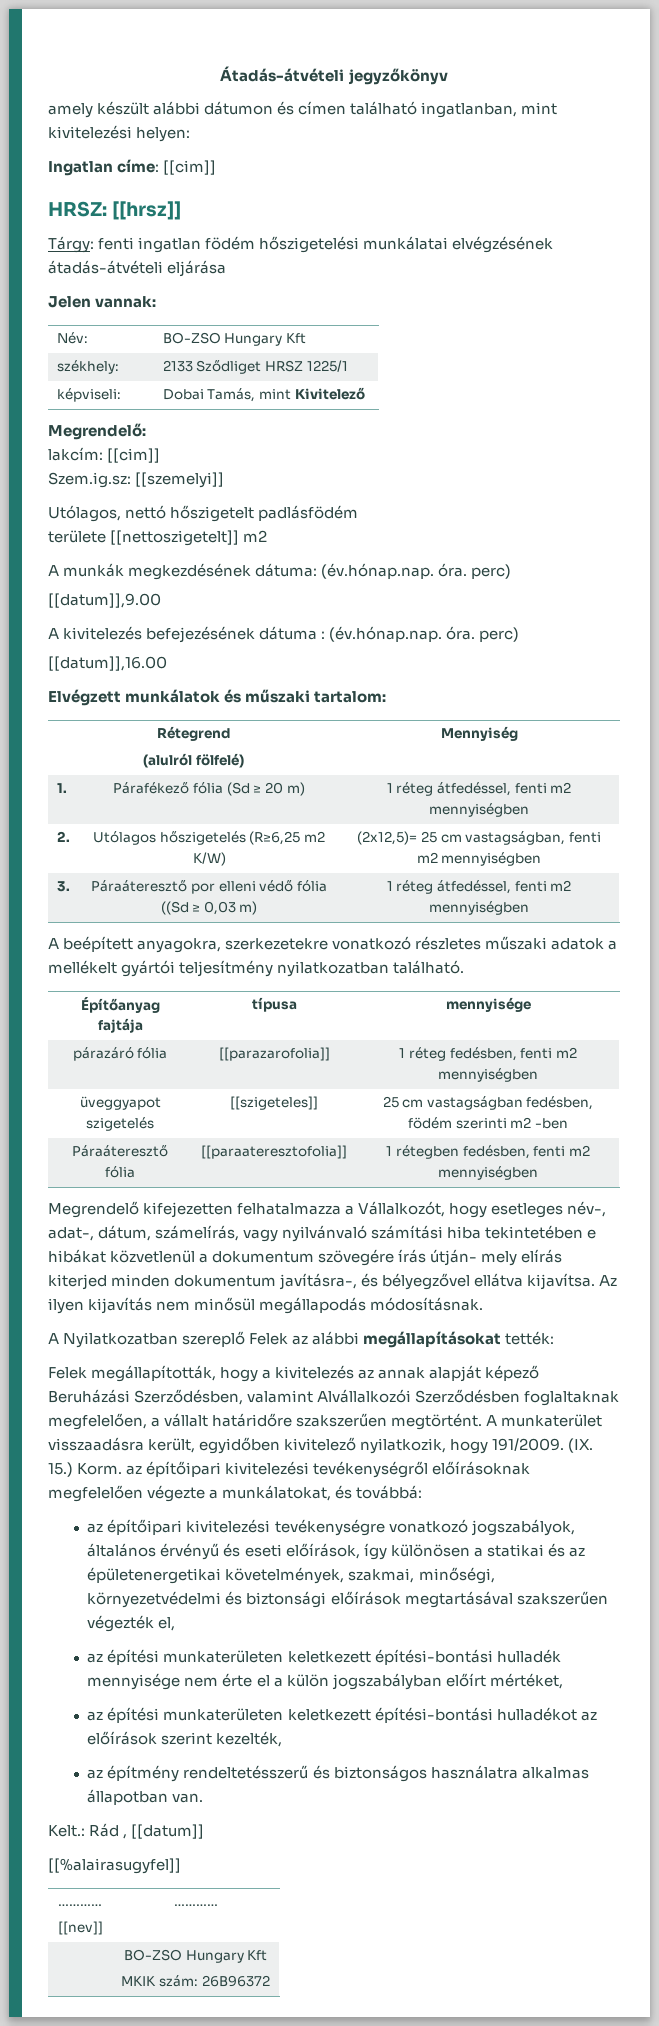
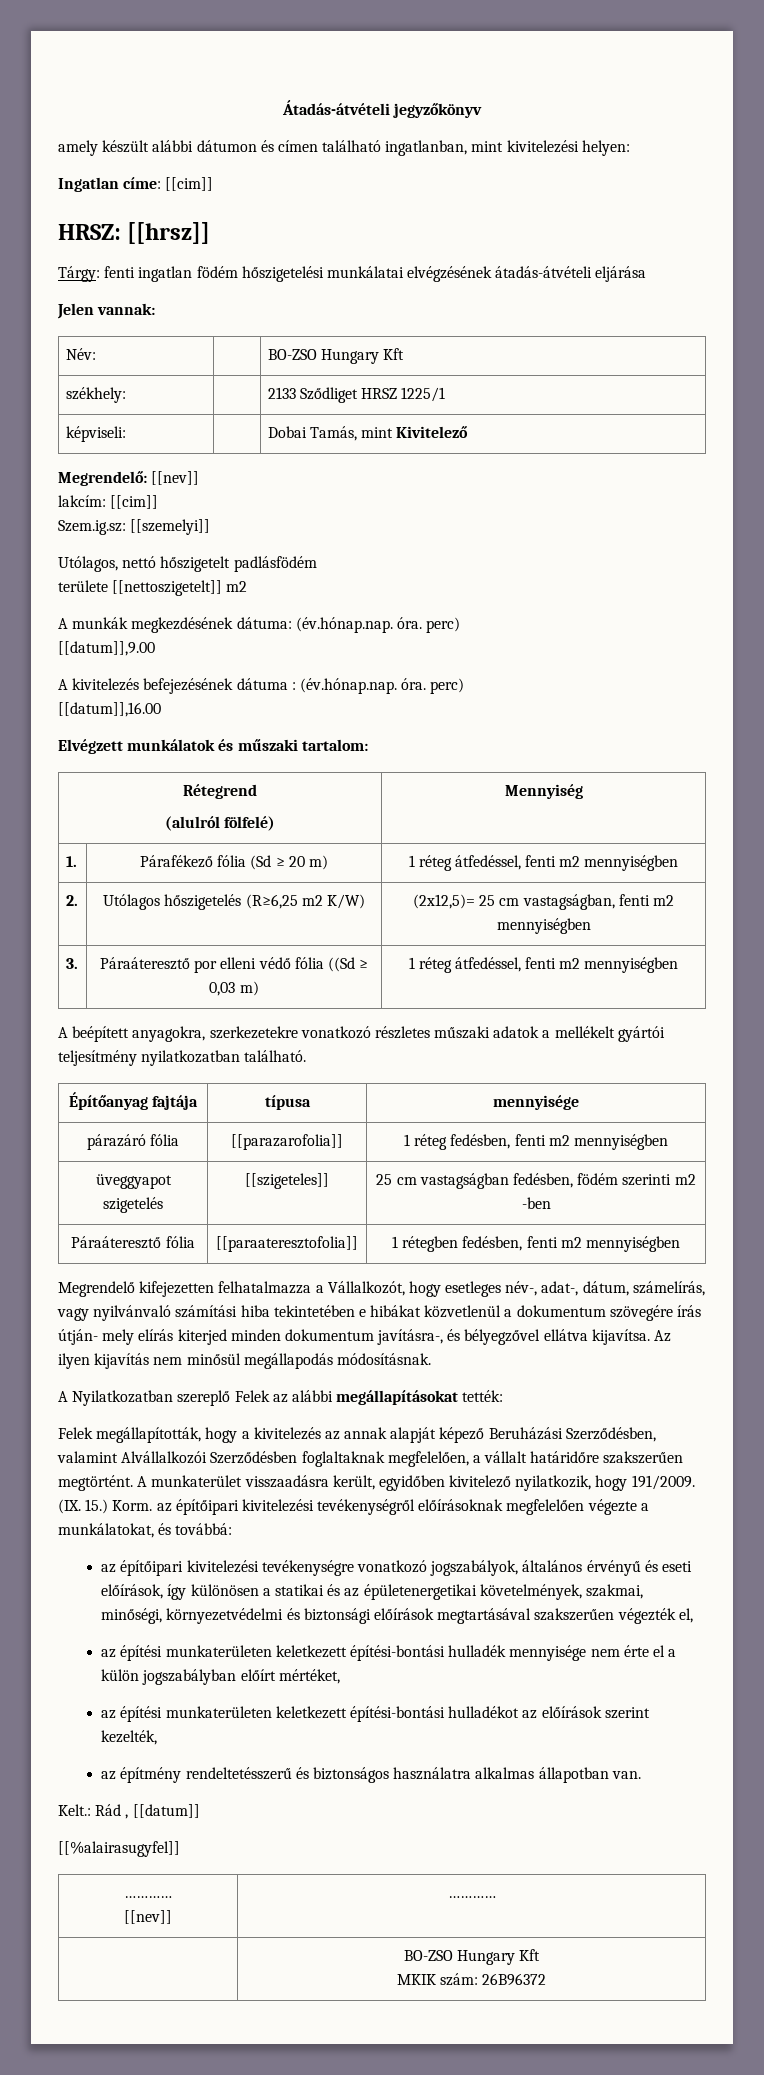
- Megrendelő:
+ Megrendelő: [[nev]]

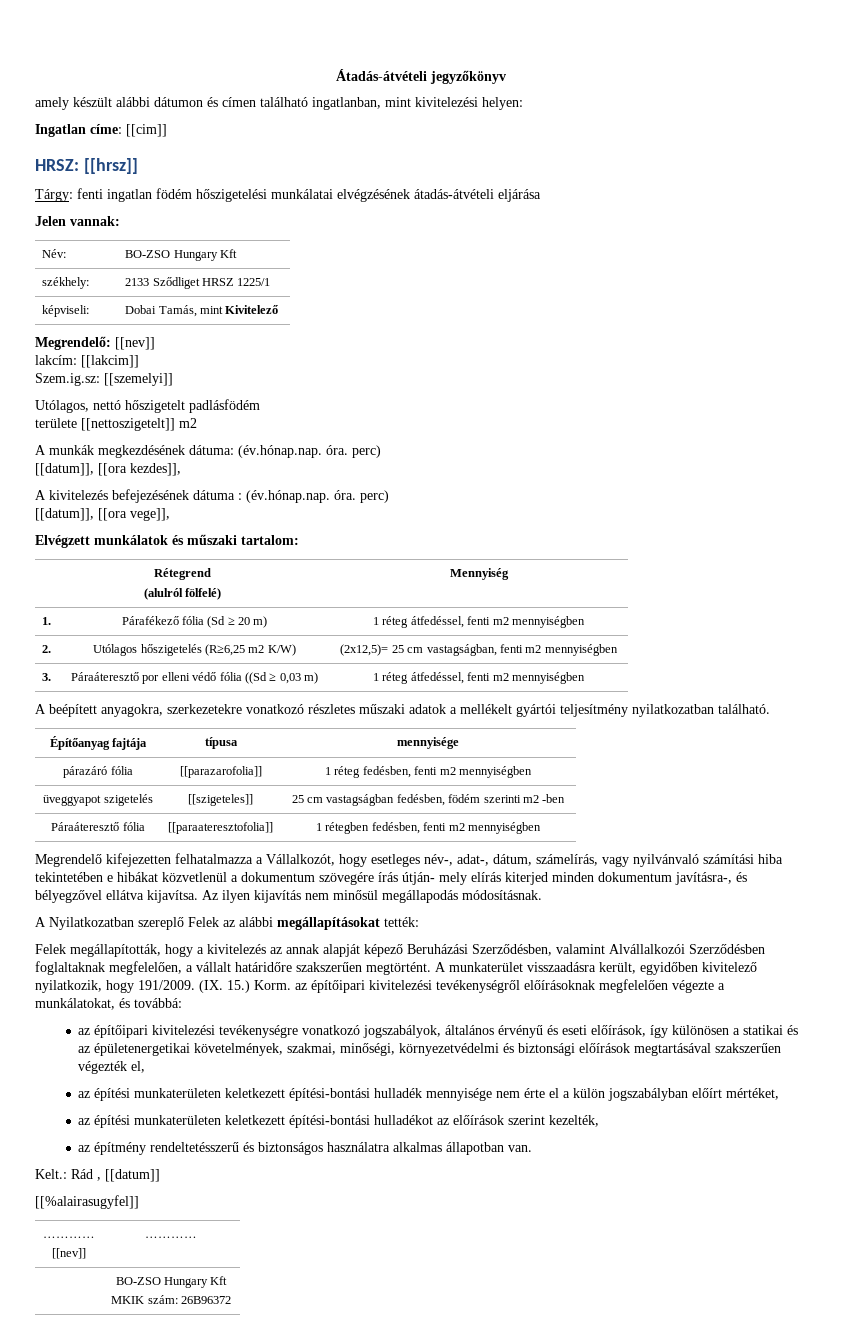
- lakcím: [[cim]]
+ lakcím: [[lakcim]]
- [[datum]],9.00
+ [[datum]], [[ora kezdes]],
- [[datum]],16.00
+ [[datum]], [[ora vege]],

